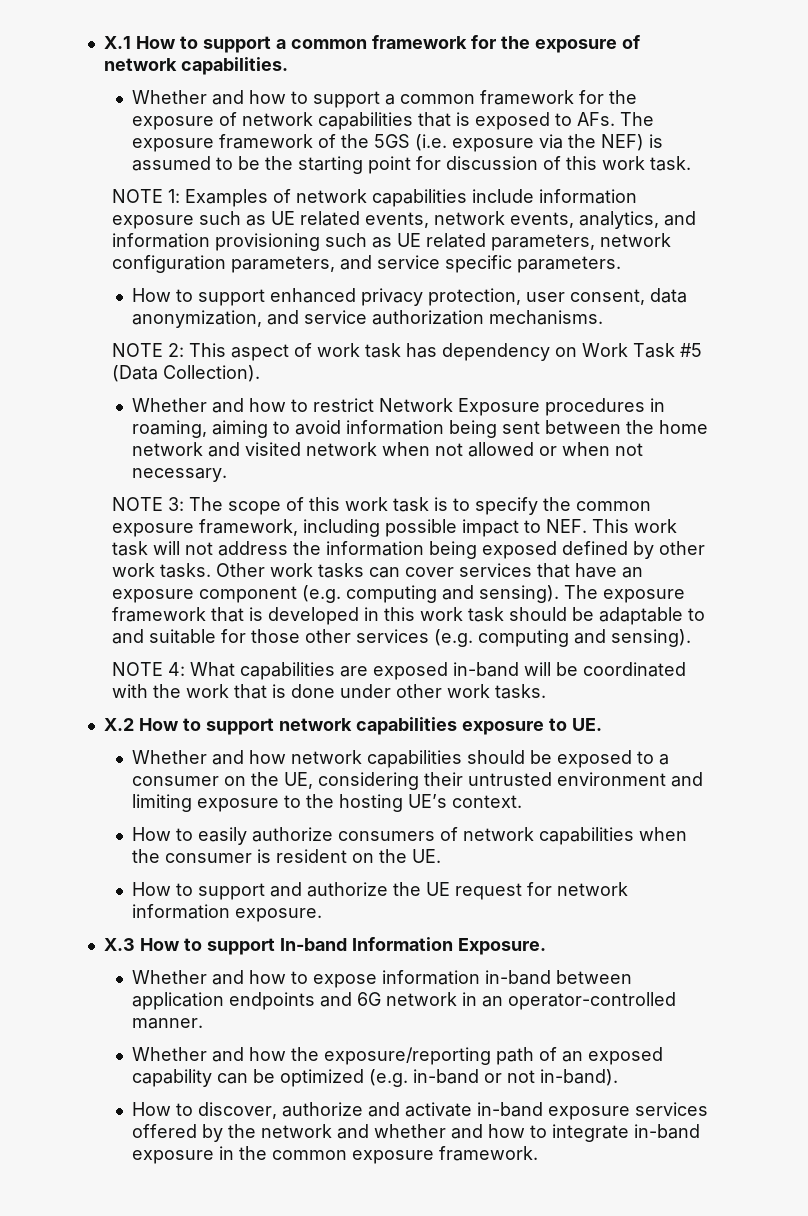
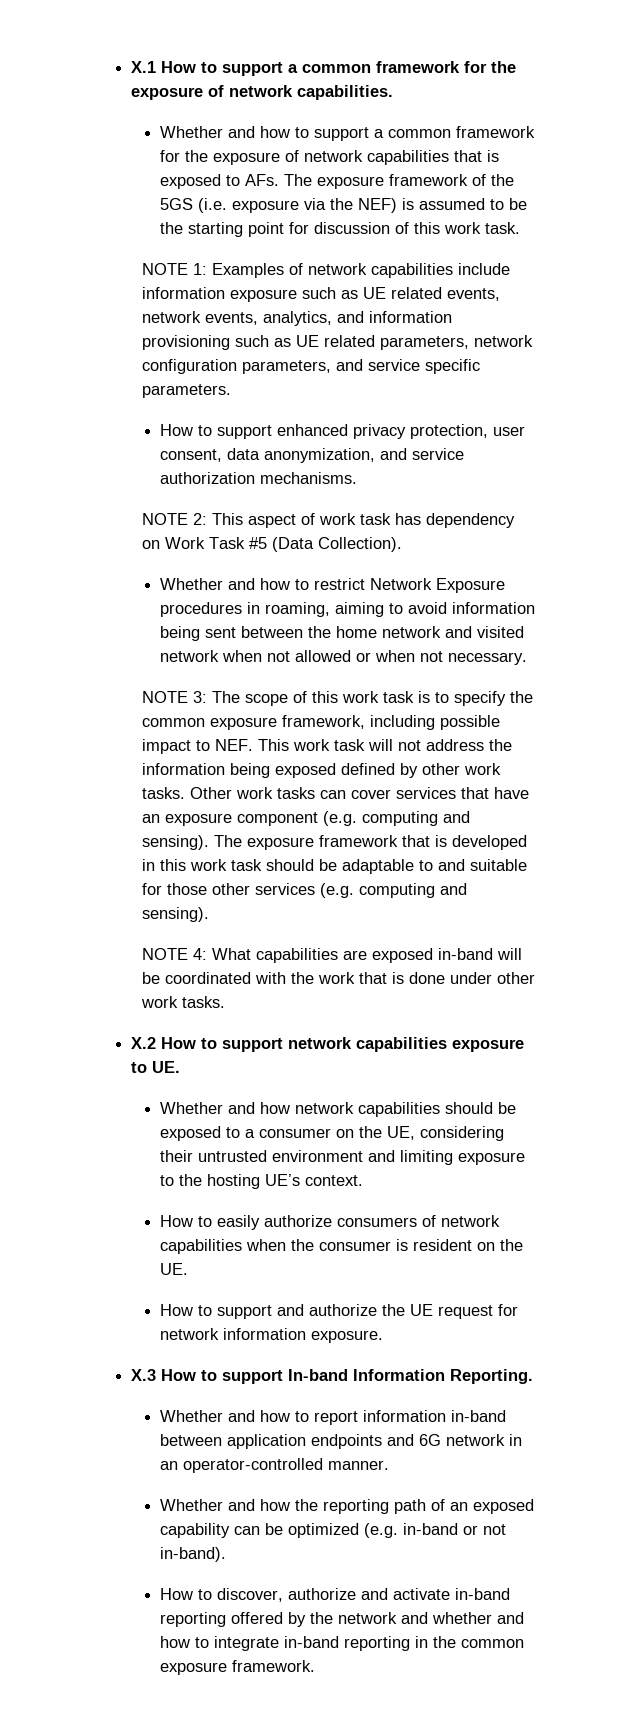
- X.3 How to support In-band Information Exposure.
- Whether and how to expose information in-band between application endpoints and 6G network in an operator-controlled manner.
+ X.3 How to support In-band Information Reporting.
+ Whether and how to report information in-band between application endpoints and 6G network in an operator-controlled manner.
- Whether and how the exposure/reporting path of an exposed capability can be optimized (e.g. in-band or not in-band).
+ Whether and how the reporting path of an exposed capability can be optimized (e.g. in-band or not in-band).
- How to discover, authorize and activate in-band exposure services offered by the network and whether and how to integrate in-band exposure in the common exposure framework.
+ How to discover, authorize and activate in-band reporting offered by the network and whether and how to integrate in-band reporting in the common exposure framework.

